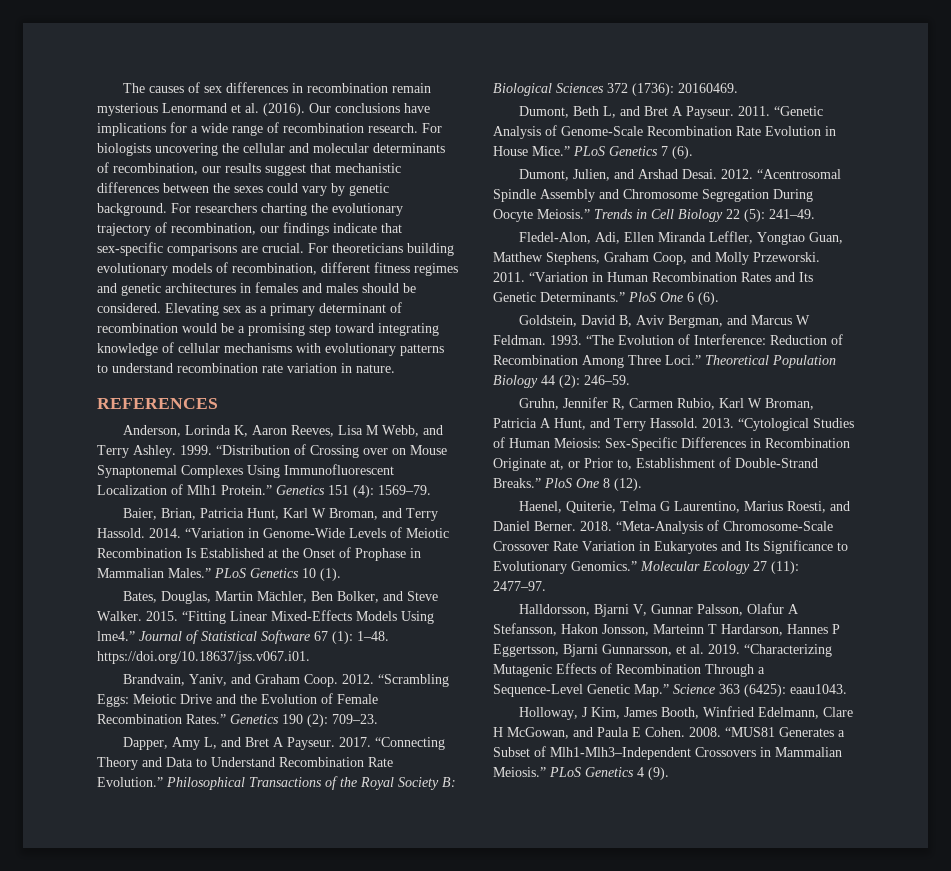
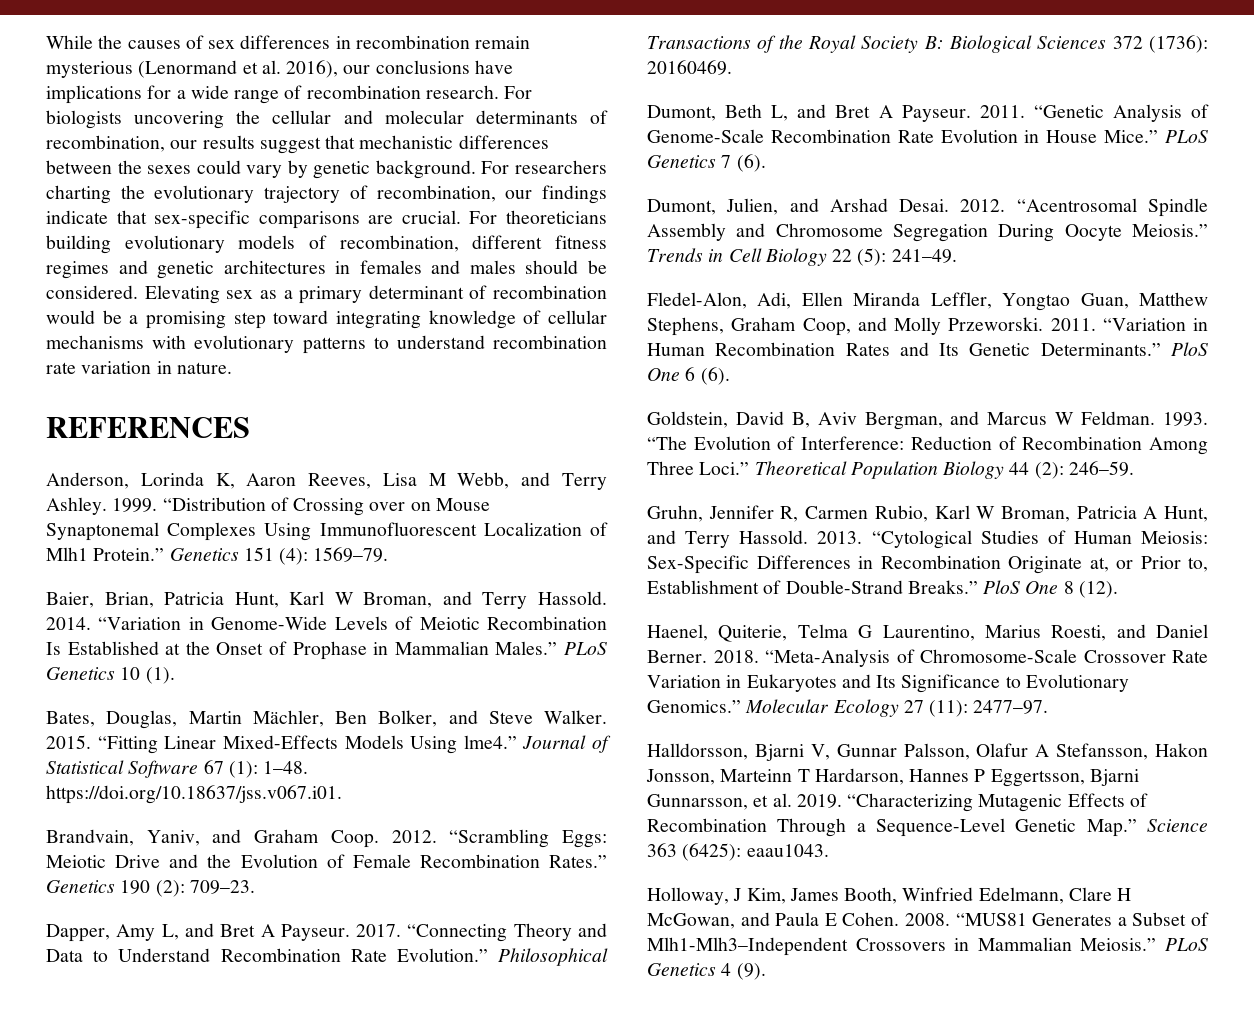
- The causes of sex differences in recombination remain mysterious Lenormand et al. (2016). Our conclusions have implications for a wide range of recombination research.
+ While the causes of sex differences in recombination remain mysterious (Lenormand et al. 2016), our conclusions have implications for a wide range of recombination research.

